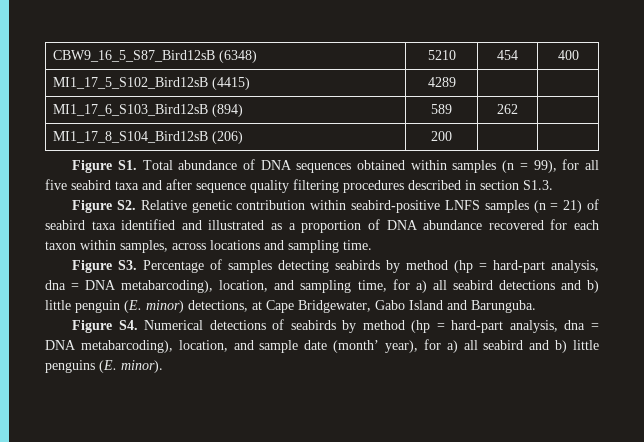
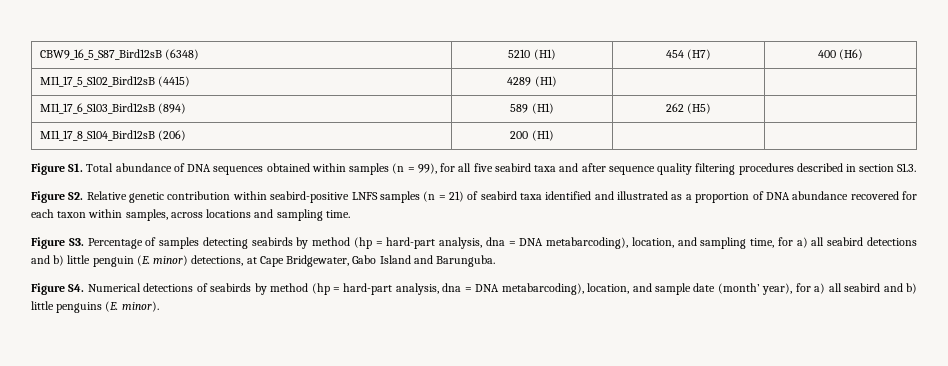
- CBW9_16_5_S87_Bird12sB (6348) | 5210 | 454 | 400
+ CBW9_16_5_S87_Bird12sB (6348) | 5210 (H1) | 454 (H7) | 400 (H6)
- MI1_17_5_S102_Bird12sB (4415) | 4289 | |
+ MI1_17_5_S102_Bird12sB (4415) | 4289 (H1) | |
- MI1_17_6_S103_Bird12sB (894) | 589 | 262 |
+ MI1_17_6_S103_Bird12sB (894) | 589 (H1) | 262 (H5) |
- MI1_17_8_S104_Bird12sB (206) | 200 | |
+ MI1_17_8_S104_Bird12sB (206) | 200 (H1) | |

